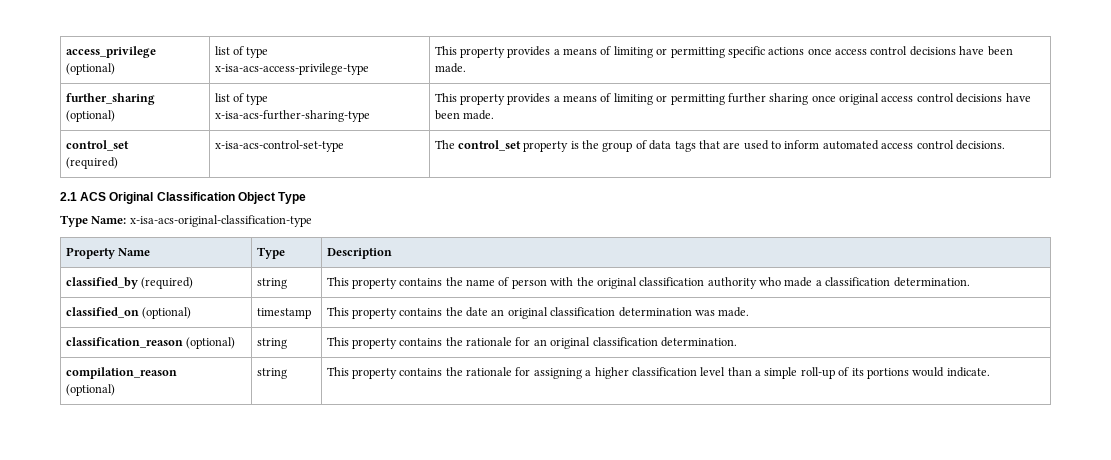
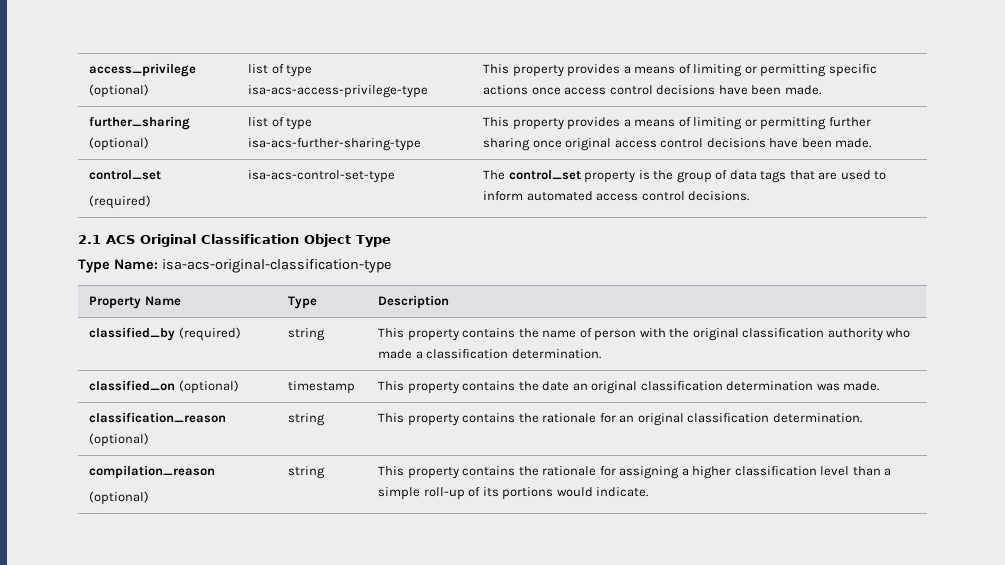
- access_privilege (optional) | list of type x-isa-acs-access-privilege-type | This property provides a means of limiting or permitting specific actions once access control decisions have been made.
+ access_privilege (optional) | list of type isa-acs-access-privilege-type | This property provides a means of limiting or permitting specific actions once access control decisions have been made.
- further_sharing (optional) | list of type x-isa-acs-further-sharing-type | This property provides a means of limiting or permitting further sharing once original access control decisions have been made.
+ further_sharing (optional) | list of type isa-acs-further-sharing-type | This property provides a means of limiting or permitting further sharing once original access control decisions have been made.
  control_set
- (required) | x-isa-acs-control-set-type | The control_set property is the group of data tags that are used to inform automated access control decisions.
+ (required) | isa-acs-control-set-type | The control_set property is the group of data tags that are used to inform automated access control decisions.
- Type Name: x-isa-acs-original-classification-type
+ Type Name: isa-acs-original-classification-type

